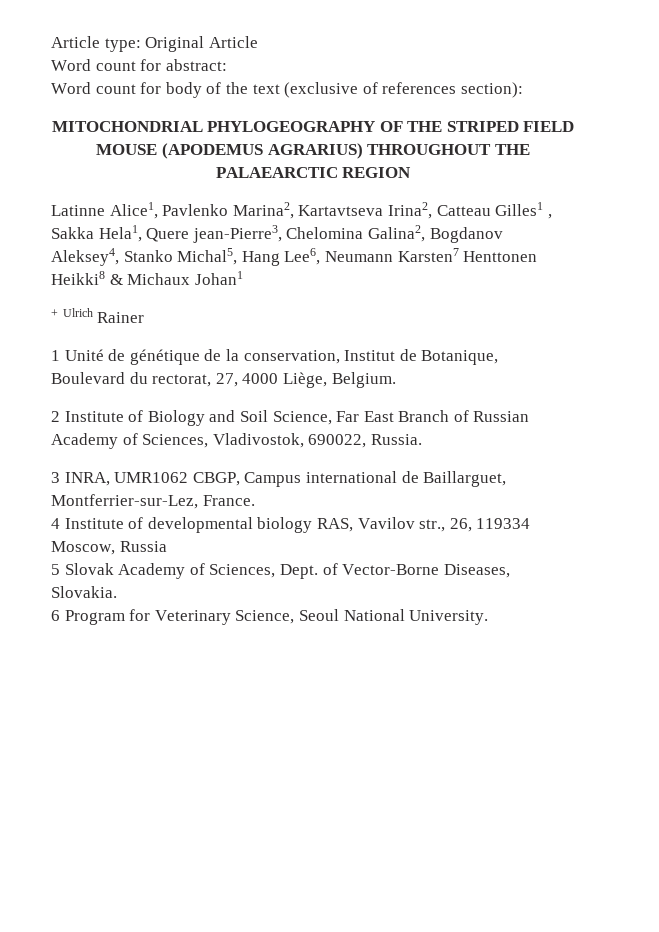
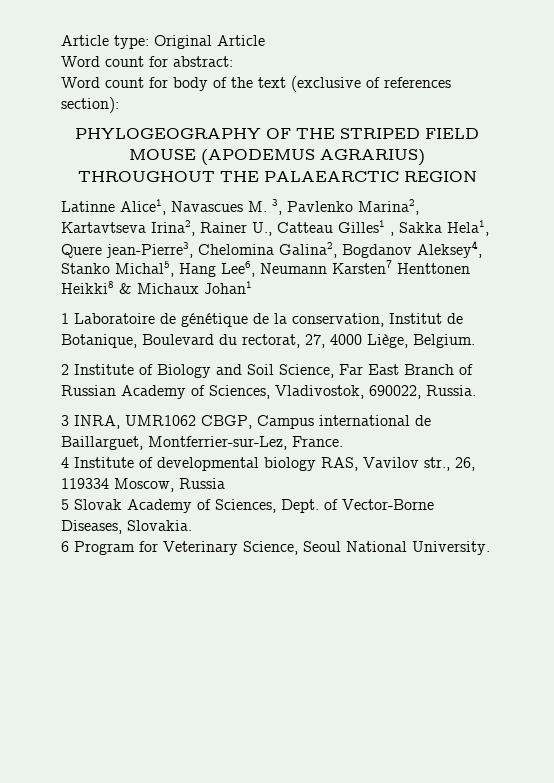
- MITOCHONDRIAL PHYLOGEOGRAPHY OF THE STRIPED FIELD MOUSE (APODEMUS AGRARIUS) THROUGHOUT THE PALAEARCTIC REGION
+ PHYLOGEOGRAPHY OF THE STRIPED FIELD MOUSE (APODEMUS AGRARIUS) THROUGHOUT THE PALAEARCTIC REGION
- Latinne Alice1, Pavlenko Marina2, Kartavtseva Irina2, Catteau Gilles1 , Sakka Hela1, Quere jean-Pierre3, Chelomina Galina2, Bogdanov Aleksey4, Stanko Michal5, Hang Lee6, Neumann Karsten7 Henttonen Heikki8 & Michaux Johan1
+ Latinne Alice1, Navascues M. 3, Pavlenko Marina2, Kartavtseva Irina2, Rainer U., Catteau Gilles1 , Sakka Hela1, Quere jean-Pierre3, Chelomina Galina2, Bogdanov Aleksey4, Stanko Michal5, Hang Lee6, Neumann Karsten7 Henttonen Heikki8 & Michaux Johan1
- + Ulrich Rainer
- 1 Unité de génétique de la conservation, Institut de Botanique, Boulevard du rectorat, 27, 4000 Liège, Belgium.
+ 1 Laboratoire de génétique de la conservation, Institut de Botanique, Boulevard du rectorat, 27, 4000 Liège, Belgium.

